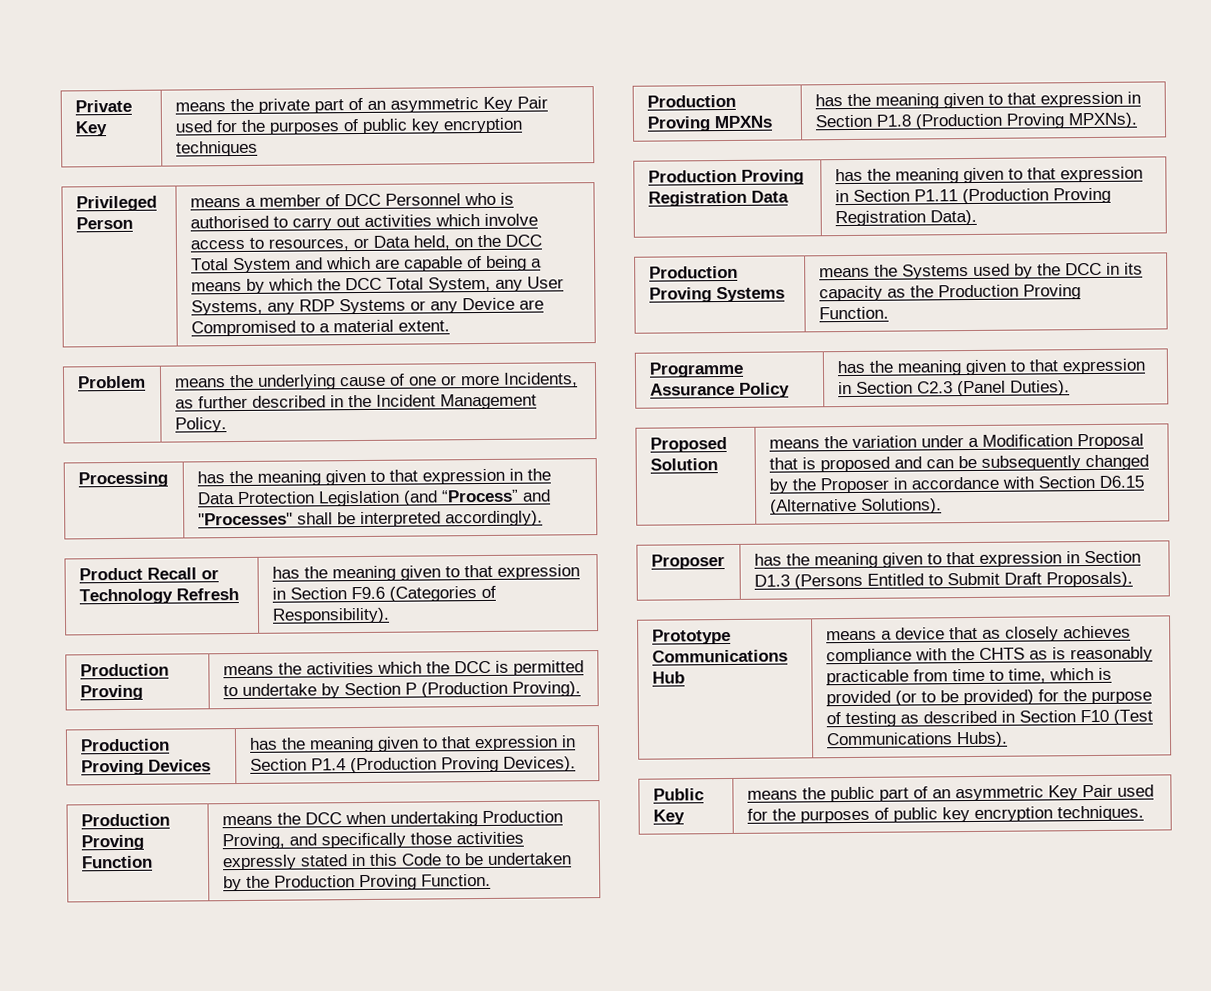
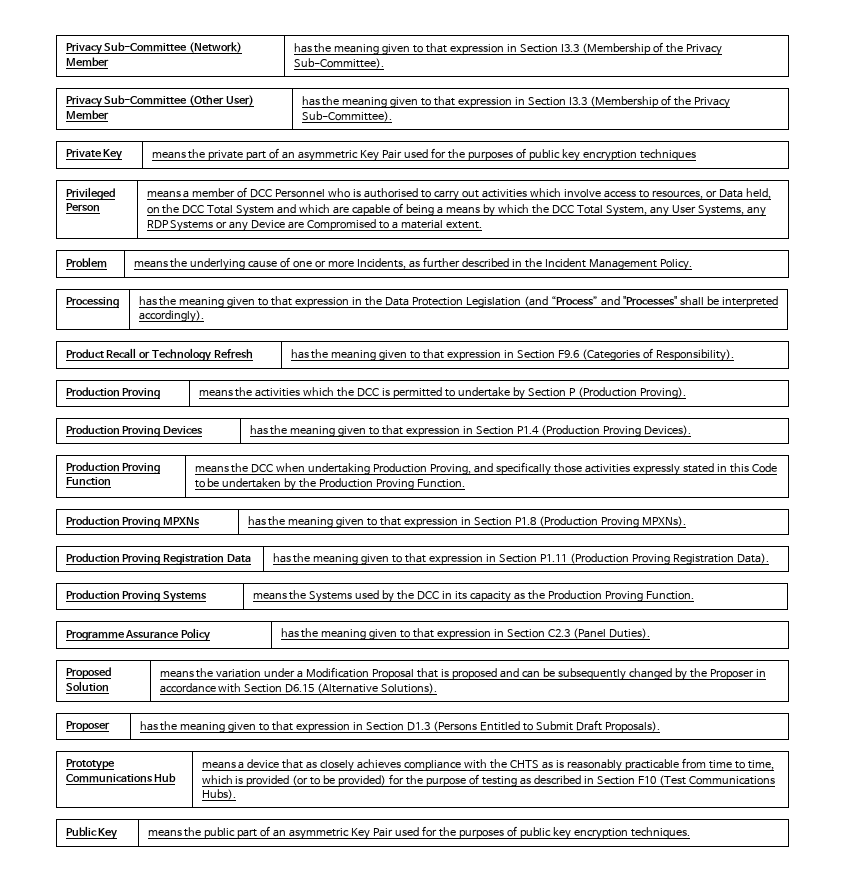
+ Privacy Sub-Committee (Network) Member | has the meaning given to that expression in Section I3.3 (Membership of the Privacy Sub-Committee).
+ Privacy Sub-Committee (Other User) Member | has the meaning given to that expression in Section I3.3 (Membership of the Privacy Sub-Committee).

